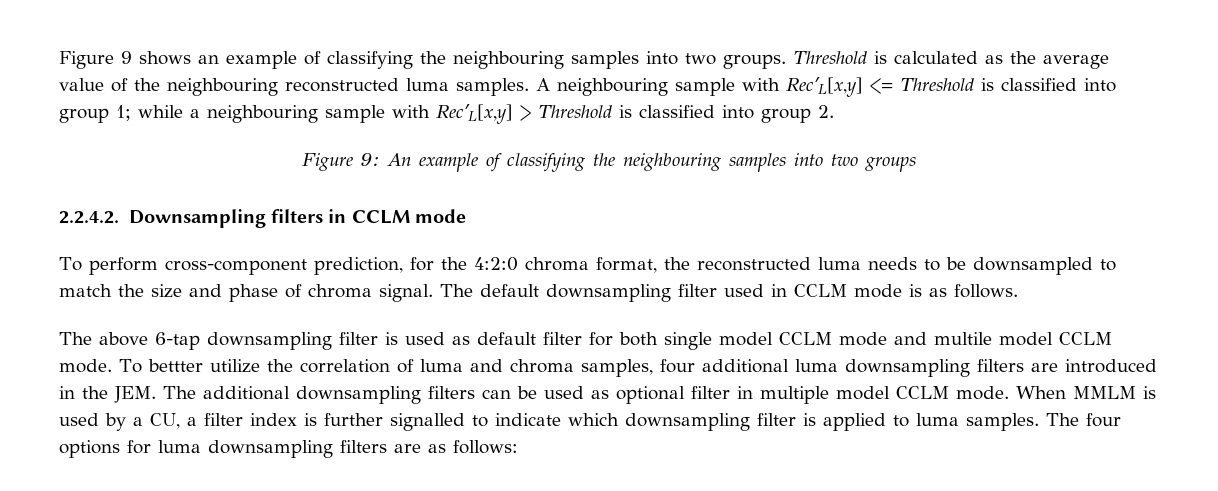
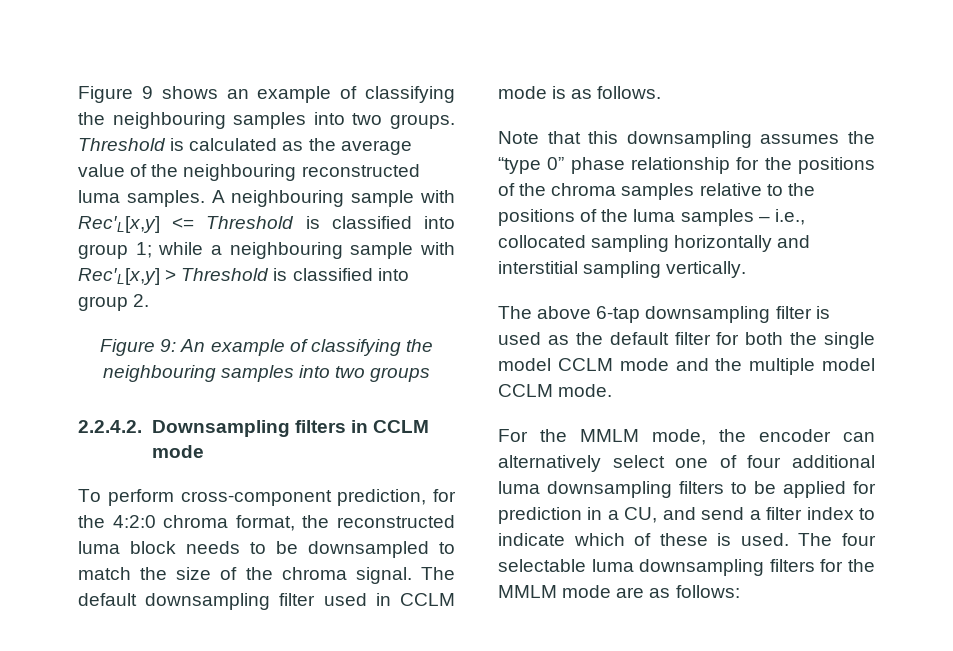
- To perform cross-component prediction, for the 4:2:0 chroma format, the reconstructed luma needs to be downsampled to match the size and phase of chroma signal.
+ To perform cross-component prediction, for the 4:2:0 chroma format, the reconstructed luma block needs to be downsampled to match the size of the chroma signal.
+ Note that this downsampling assumes the “type 0” phase relationship for the positions of the chroma samples relative to the positions of the luma samples – i.e., collocated sampling horizontally and interstitial sampling vertically.
- The above 6-tap downsampling filter is used as default filter for both single model CCLM mode and multile model CCLM mode. To bettter utilize the correlation of luma and chroma samples, four additional luma downsampling filters are introduced in the JEM. The additional downsampling filters can be used as optional filter in multiple model CCLM mode. When MMLM is used by a CU, a filter index is further signalled to indicate which downsampling filter is applied to luma samples. The four options for luma downsampling filters are as follows:
+ The above 6-tap downsampling filter is used as the default filter for both the single model CCLM mode and the multiple model CCLM mode.
+ For the MMLM mode, the encoder can alternatively select one of four additional luma downsampling filters to be applied for prediction in a CU, and send a filter index to indicate which of these is used. The four selectable luma downsampling filters for the MMLM mode are as follows:

